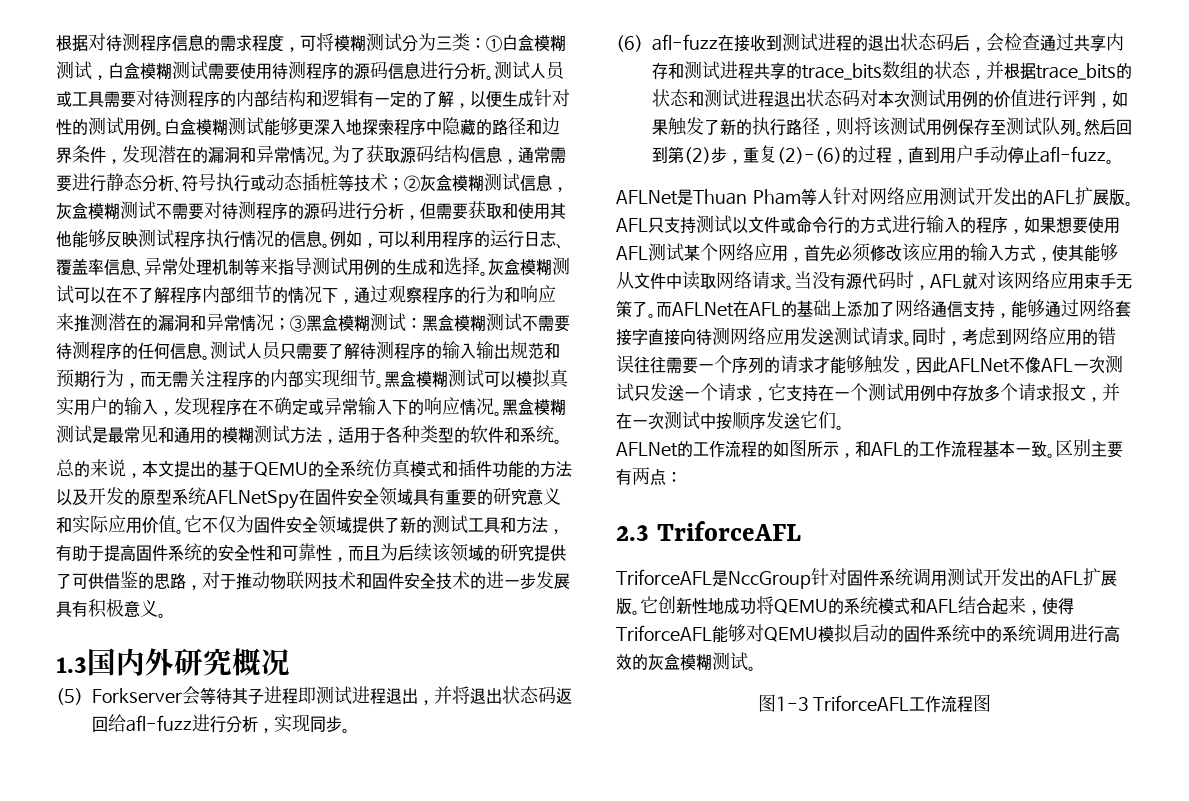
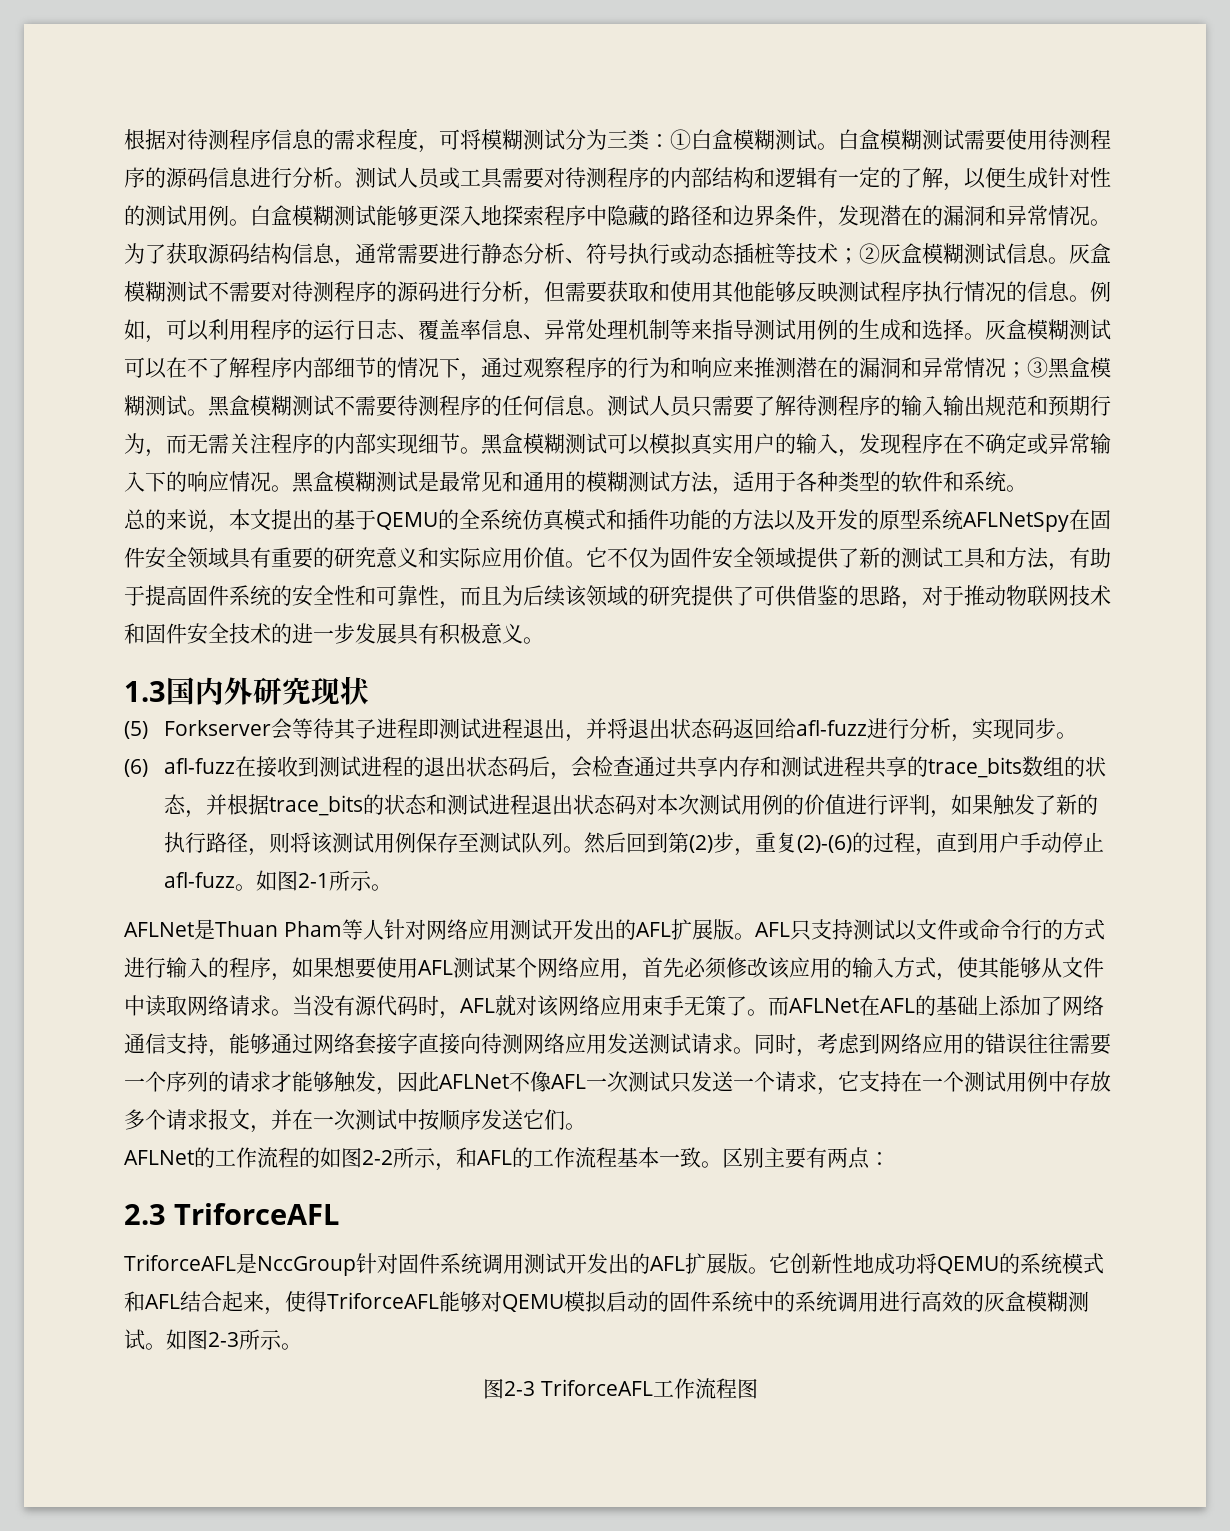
- 根据对待测程序信息的需求程度，可将模糊测试分为三类：①白盒模糊测试，白盒模糊测试需要使用待测程序的源码信息进行分析。
+ 根据对待测程序信息的需求程度，可将模糊测试分为三类：①白盒模糊测试。白盒模糊测试需要使用待测程序的源码信息进行分析。
- 为了获取源码结构信息，通常需要进行静态分析、符号执行或动态插桩等技术；②灰盒模糊测试信息，灰盒模糊测试不需要对待测程序的源码进行分析，但需要获取和使用其他能够反映测试程序执行情况的信息。
+ 为了获取源码结构信息，通常需要进行静态分析、符号执行或动态插桩等技术；②灰盒模糊测试信息。灰盒模糊测试不需要对待测程序的源码进行分析，但需要获取和使用其他能够反映测试程序执行情况的信息。
- 灰盒模糊测试可以在不了解程序内部细节的情况下，通过观察程序的行为和响应来推测潜在的漏洞和异常情况；③黑盒模糊测试：黑盒模糊测试不需要待测程序的任何信息。
+ 灰盒模糊测试可以在不了解程序内部细节的情况下，通过观察程序的行为和响应来推测潜在的漏洞和异常情况；③黑盒模糊测试。黑盒模糊测试不需要待测程序的任何信息。
- 1.3国内外研究概况
+ 1.3国内外研究现状
+ 如图2-1所示。
- AFLNet的工作流程的如图所示，和AFL的工作流程基本一致。
+ AFLNet的工作流程的如图2-2所示，和AFL的工作流程基本一致。
- 它创新性地成功将QEMU的系统模式和AFL结合起来，使得TriforceAFL能够对QEMU模拟启动的固件系统中的系统调用进行高效的灰盒模糊测试。
- 图1-3 TriforceAFL工作流程图
+ 它创新性地成功将QEMU的系统模式和AFL结合起来，使得TriforceAFL能够对QEMU模拟启动的固件系统中的系统调用进行高效的灰盒模糊测试。如图2-3所示。
+ 图2-3 TriforceAFL工作流程图

